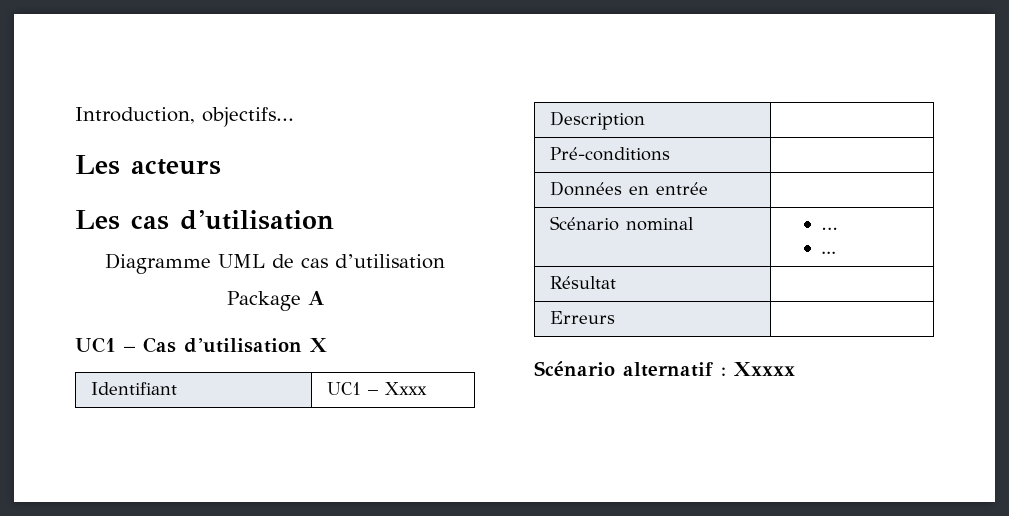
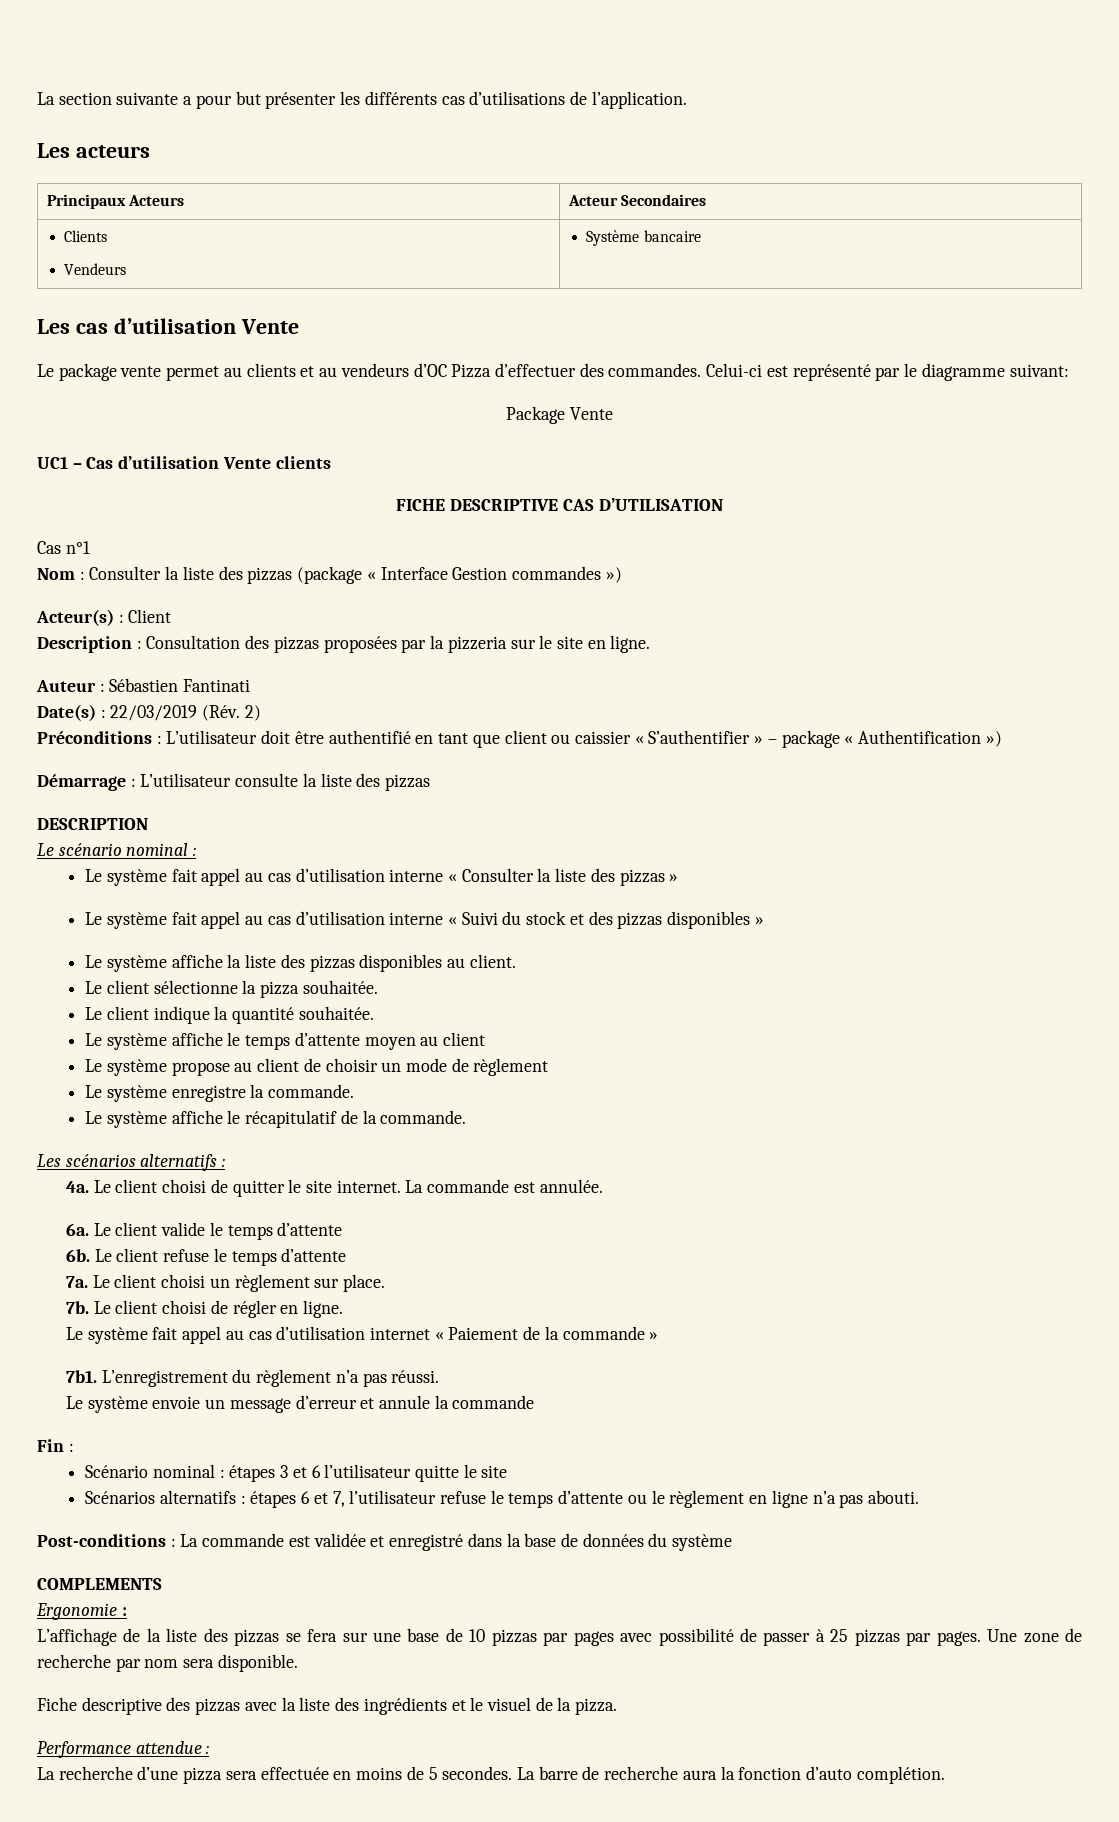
- Introduction, objectifs...
+ La section suivante a pour but présenter les différents cas d’utilisations de l’application.
  Les acteurs
- Les cas d’utilisation
- Diagramme UML de cas d’utilisation
+ Principaux Acteurs | Acteur Secondaires
+ Clients
+ Vendeurs | Système bancaire
+ Les cas d’utilisation Vente
+ Le package vente permet au clients et au vendeurs d’OC Pizza d’effectuer des commandes. Celui-ci est représenté par le diagramme suivant:
- Package A
+ Package Vente
- UC1 – Cas d’utilisation X
- Identifiant | UC1 – Xxxx
- Description |
- Pré-conditions |
- Données en entrée |
- Scénario nominal | …
- ...
- Résultat |
- Erreurs |
- Scénario alternatif : Xxxxx
+ UC1 – Cas d’utilisation Vente clients
+ FICHE DESCRIPTIVE CAS D’UTILISATION
+ Cas n°1
+ Nom : Consulter la liste des pizzas (package « Interface Gestion commandes »)
+ Acteur(s) : Client
+ Description : Consultation des pizzas proposées par la pizzeria sur le site en ligne.
+ Auteur : Sébastien Fantinati
+ Date(s) : 22/03/2019 (Rév. 2)
+ Préconditions : L’utilisateur doit être authentifié en tant que client ou caissier « S’authentifier » – package « Authentification »)
+ Démarrage : L’utilisateur consulte la liste des pizzas
+ DESCRIPTION
+ Le scénario nominal :
+ Le système fait appel au cas d’utilisation interne « Consulter la liste des pizzas »
+ Le système fait appel au cas d’utilisation interne « Suivi du stock et des pizzas disponibles »
+ Le système affiche la liste des pizzas disponibles au client.
+ Le client sélectionne la pizza souhaitée.
+ Le client indique la quantité souhaitée.
+ Le système affiche le temps d’attente moyen au client
+ Le système propose au client de choisir un mode de règlement
+ Le système enregistre la commande.
+ Le système affiche le récapitulatif de la commande.
+ Les scénarios alternatifs :
+ 4a. Le client choisi de quitter le site internet. La commande est annulée.
+ 6a. Le client valide le temps d’attente
+ 6b. Le client refuse le temps d’attente
+ 7a. Le client choisi un règlement sur place.
+ 7b. Le client choisi de régler en ligne.
+ Le système fait appel au cas d’utilisation internet « Paiement de la commande »
+ 7b1. L’enregistrement du règlement n’a pas réussi.
+ Le système envoie un message d’erreur et annule la commande
+ Fin :
+ Scénario nominal : étapes 3 et 6 l’utilisateur quitte le site
+ Scénarios alternatifs : étapes 6 et 7, l’utilisateur refuse le temps d’attente ou le règlement en ligne n’a pas abouti.
+ Post-conditions : La commande est validée et enregistré dans la base de données du système
+ COMPLEMENTS
+ Ergonomie :
+ L’affichage de la liste des pizzas se fera sur une base de 10 pizzas par pages avec possibilité de passer à 25 pizzas par pages. Une zone de recherche par nom sera disponible.
+ Fiche descriptive des pizzas avec la liste des ingrédients et le visuel de la pizza.
+ Performance attendue :
+ La recherche d’une pizza sera effectuée en moins de 5 secondes. La barre de recherche aura la fonction d’auto complétion.

